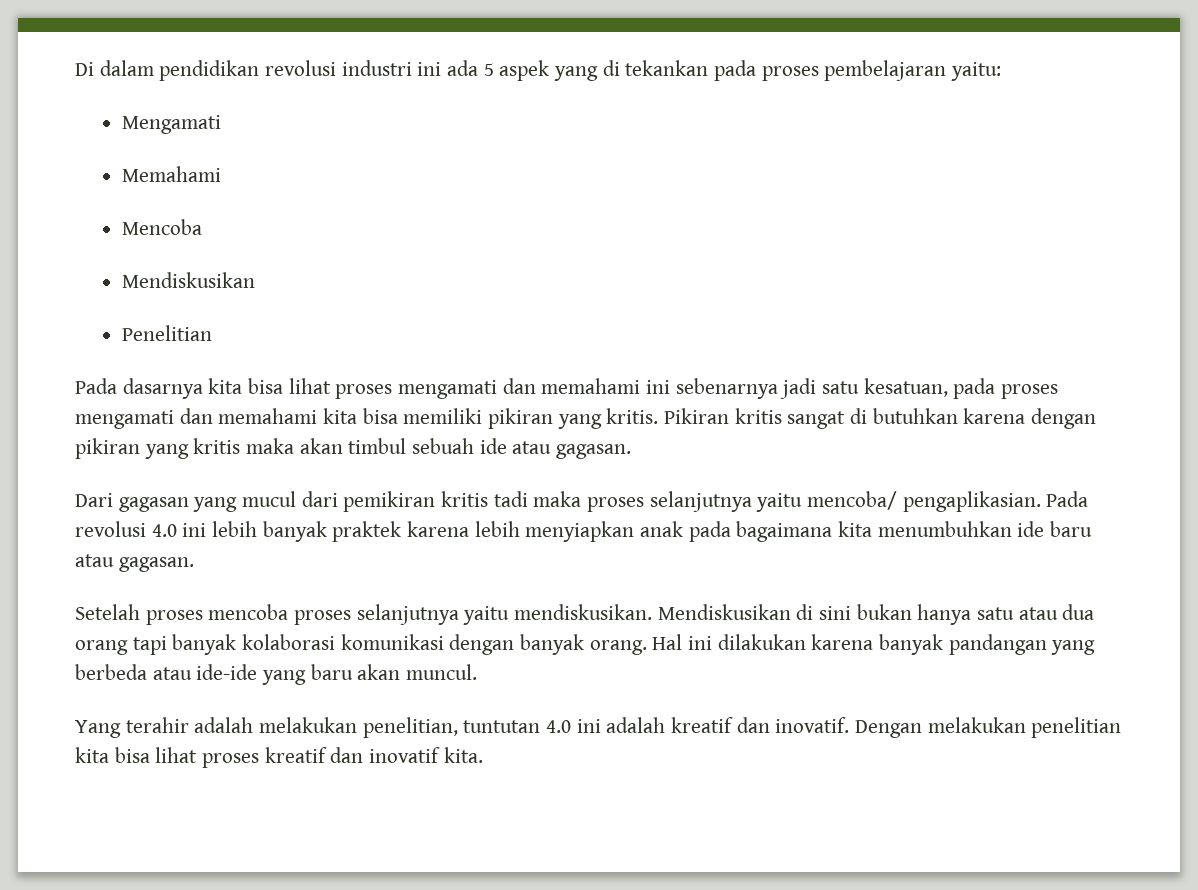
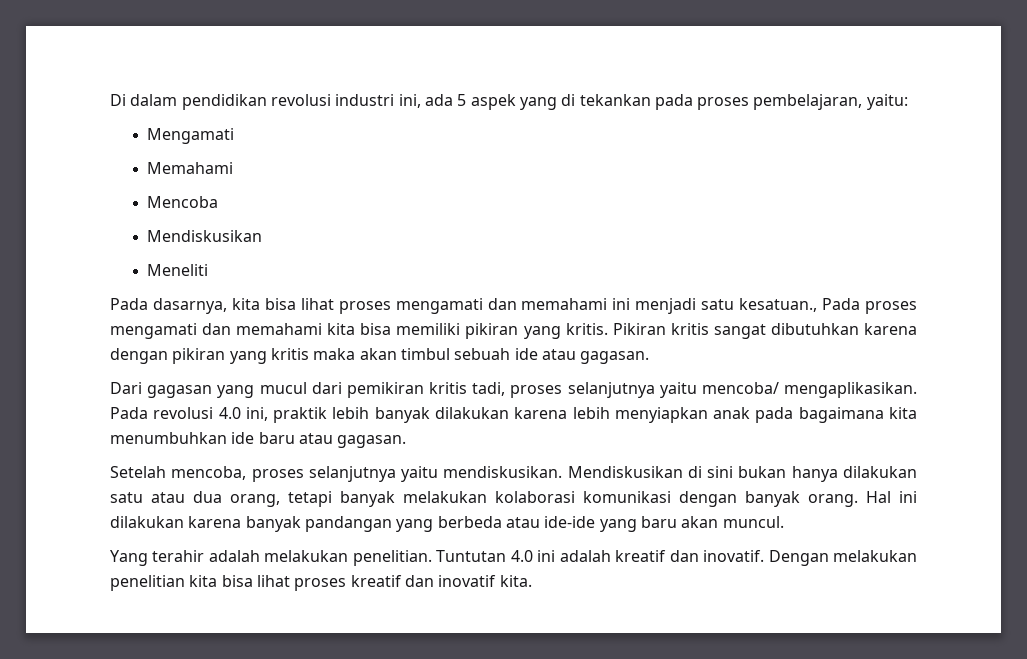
- Di dalam pendidikan revolusi industri ini ada 5 aspek yang di tekankan pada proses pembelajaran yaitu:
+ Di dalam pendidikan revolusi industri ini, ada 5 aspek yang di tekankan pada proses pembelajaran, yaitu:
- Penelitian
- Pada dasarnya kita bisa lihat proses mengamati dan memahami ini sebenarnya jadi satu kesatuan, pada proses mengamati dan memahami kita bisa memiliki pikiran yang kritis.
+ Meneliti
+ Pada dasarnya, kita bisa lihat proses mengamati dan memahami ini menjadi satu kesatuan., Pada proses mengamati dan memahami kita bisa memiliki pikiran yang kritis.
- Pikiran kritis sangat di butuhkan karena dengan pikiran yang kritis maka akan timbul sebuah ide atau gagasan.
+ Pikiran kritis sangat dibutuhkan karena dengan pikiran yang kritis maka akan timbul sebuah ide atau gagasan.
- Dari gagasan yang mucul dari pemikiran kritis tadi maka proses selanjutnya yaitu mencoba/ pengaplikasian.
+ Dari gagasan yang mucul dari pemikiran kritis tadi, proses selanjutnya yaitu mencoba/ mengaplikasikan.
- Pada revolusi 4.0 ini lebih banyak praktek karena lebih menyiapkan anak pada bagaimana kita menumbuhkan ide baru atau gagasan.
+ Pada revolusi 4.0 ini, praktik lebih banyak dilakukan karena lebih menyiapkan anak pada bagaimana kita menumbuhkan ide baru atau gagasan.
- Setelah proses mencoba proses selanjutnya yaitu mendiskusikan.
+ Setelah mencoba, proses selanjutnya yaitu mendiskusikan.
- Mendiskusikan di sini bukan hanya satu atau dua orang tapi banyak kolaborasi komunikasi dengan banyak orang.
+ Mendiskusikan di sini bukan hanya dilakukan satu atau dua orang, tetapi banyak melakukan kolaborasi komunikasi dengan banyak orang.
- Yang terahir adalah melakukan penelitian, tuntutan 4.0 ini adalah kreatif dan inovatif.
+ Yang terahir adalah melakukan penelitian. Tuntutan 4.0 ini adalah kreatif dan inovatif.

